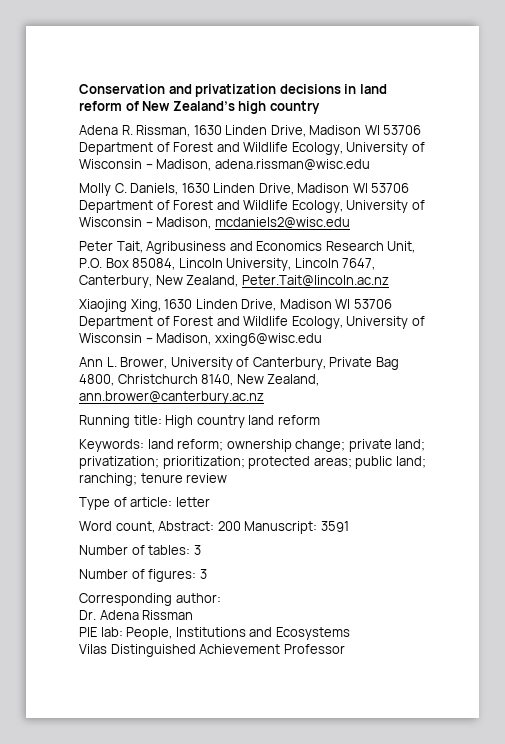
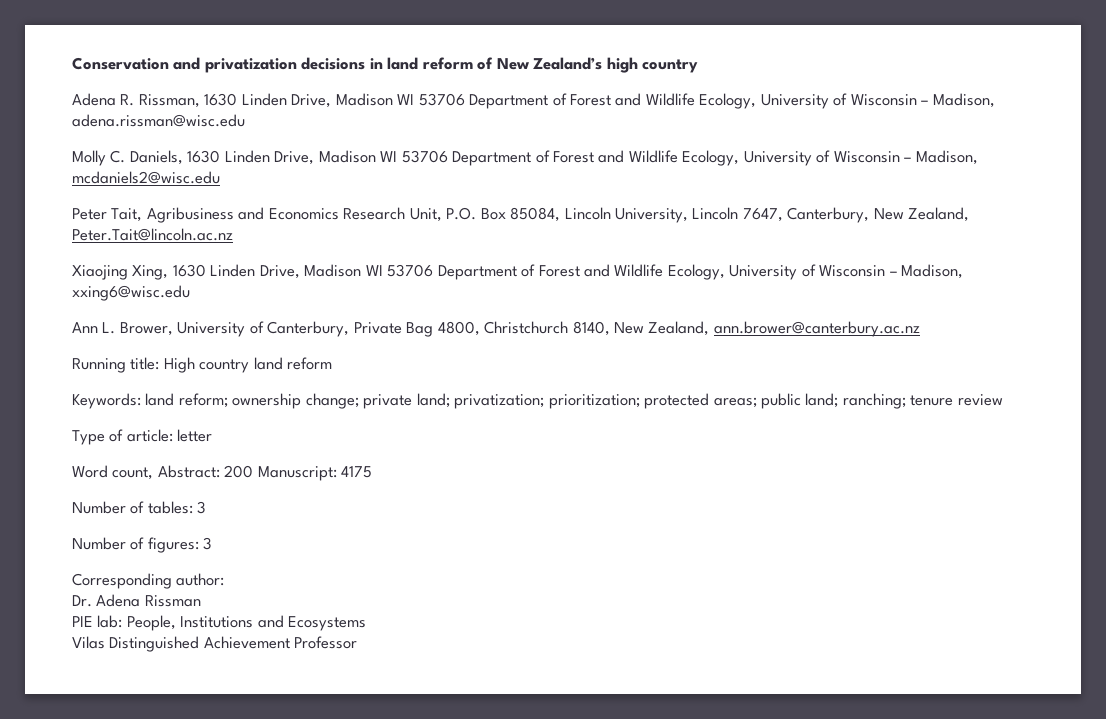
- Word count, Abstract: 200 Manuscript: 3591
+ Word count, Abstract: 200 Manuscript: 4175

